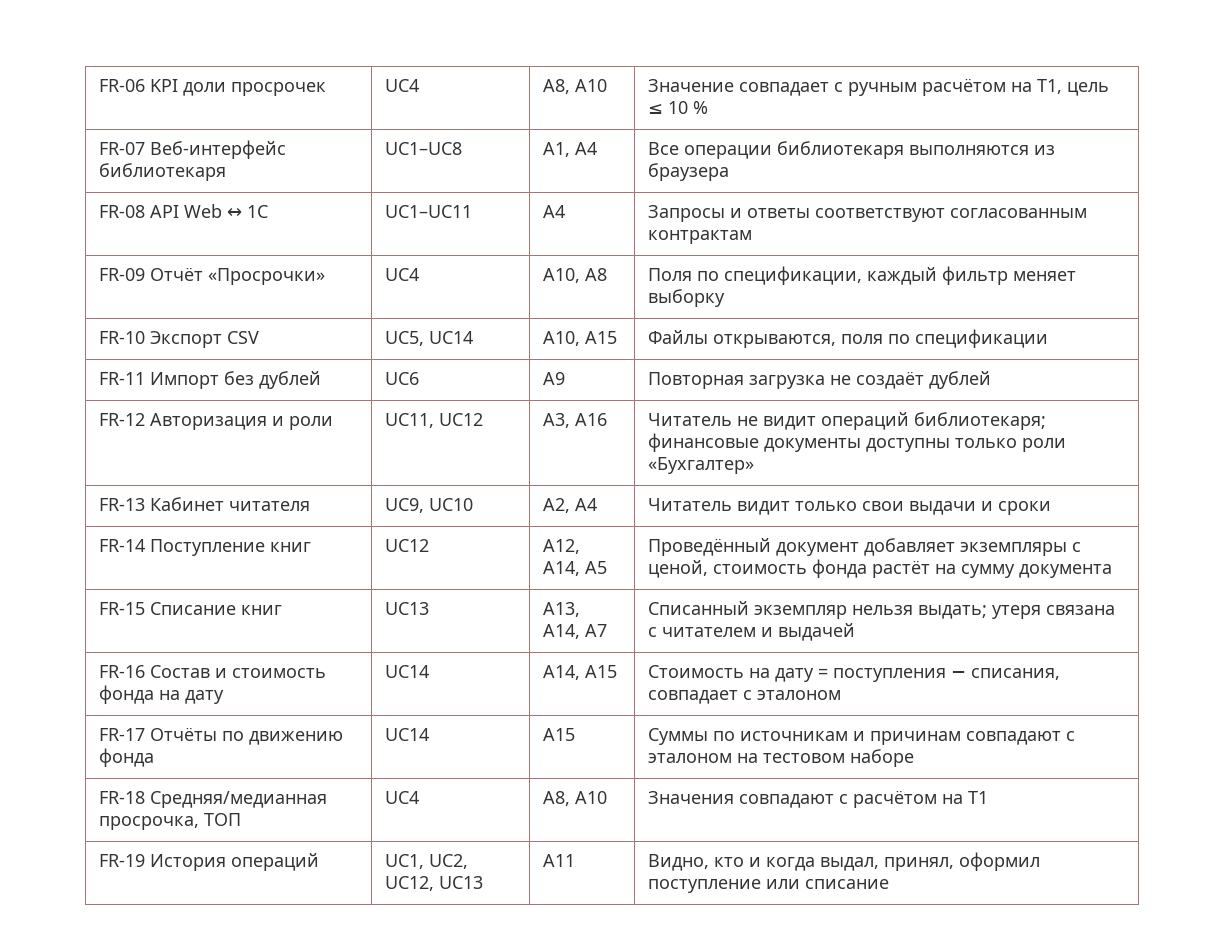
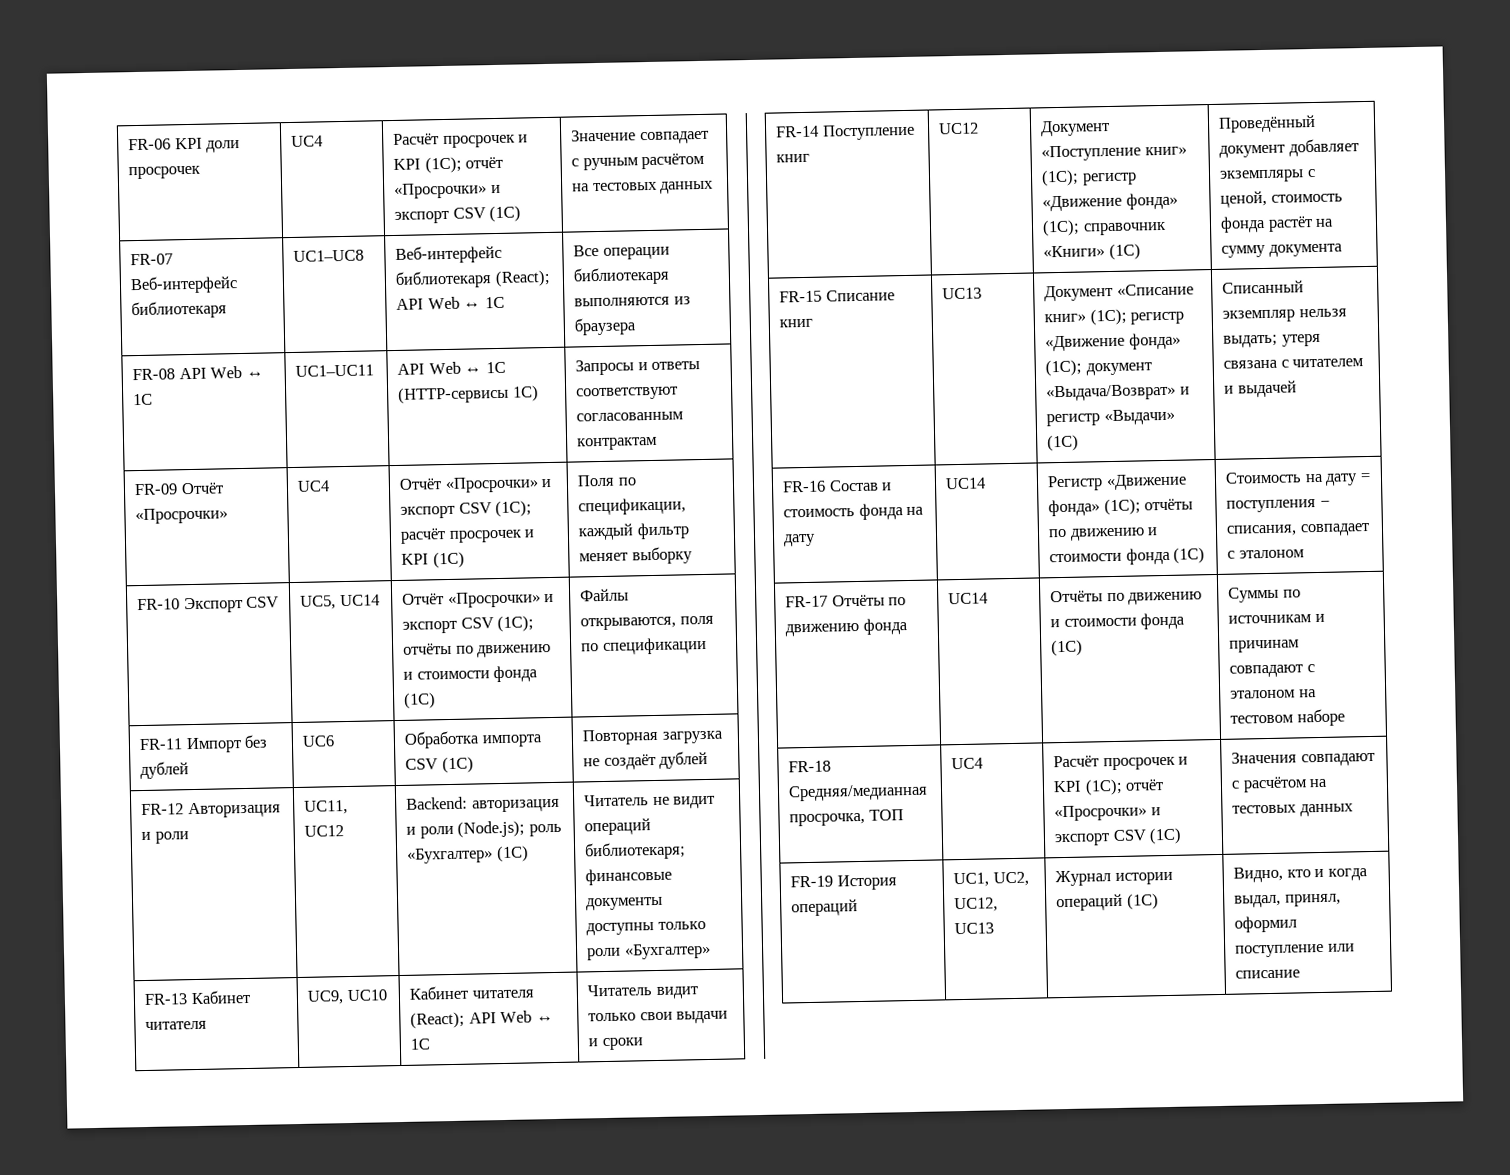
- FR-06 KPI доли просрочек | UC4 | A8, A10 | Значение совпадает с ручным расчётом на T1, цель ≤ 10 %
+ FR-06 KPI доли просрочек | UC4 | Расчёт просрочек и KPI (1С); отчёт «Просрочки» и экспорт CSV (1С) | Значение совпадает с ручным расчётом на тестовых данных
- FR-07 Веб-интерфейс библиотекаря | UC1–UC8 | A1, A4 | Все операции библиотекаря выполняются из браузера
+ FR-07 Веб-интерфейс библиотекаря | UC1–UC8 | Веб-интерфейс библиотекаря (React); API Web ↔ 1С | Все операции библиотекаря выполняются из браузера
- FR-08 API Web ↔ 1С | UC1–UC11 | A4 | Запросы и ответы соответствуют согласованным контрактам
+ FR-08 API Web ↔ 1С | UC1–UC11 | API Web ↔ 1С (HTTP-сервисы 1С) | Запросы и ответы соответствуют согласованным контрактам
- FR-09 Отчёт «Просрочки» | UC4 | A10, A8 | Поля по спецификации, каждый фильтр меняет выборку
+ FR-09 Отчёт «Просрочки» | UC4 | Отчёт «Просрочки» и экспорт CSV (1С); расчёт просрочек и KPI (1С) | Поля по спецификации, каждый фильтр меняет выборку
- FR-10 Экспорт CSV | UC5, UC14 | A10, A15 | Файлы открываются, поля по спецификации
+ FR-10 Экспорт CSV | UC5, UC14 | Отчёт «Просрочки» и экспорт CSV (1С); отчёты по движению и стоимости фонда (1С) | Файлы открываются, поля по спецификации
- FR-11 Импорт без дублей | UC6 | A9 | Повторная загрузка не создаёт дублей
+ FR-11 Импорт без дублей | UC6 | Обработка импорта CSV (1С) | Повторная загрузка не создаёт дублей
- FR-12 Авторизация и роли | UC11, UC12 | A3, A16 | Читатель не видит операций библиотекаря; финансовые документы доступны только роли «Бухгалтер»
+ FR-12 Авторизация и роли | UC11, UC12 | Backend: авторизация и роли (Node.js); роль «Бухгалтер» (1С) | Читатель не видит операций библиотекаря; финансовые документы доступны только роли «Бухгалтер»
- FR-13 Кабинет читателя | UC9, UC10 | A2, A4 | Читатель видит только свои выдачи и сроки
+ FR-13 Кабинет читателя | UC9, UC10 | Кабинет читателя (React); API Web ↔ 1С | Читатель видит только свои выдачи и сроки
- FR-14 Поступление книг | UC12 | A12, A14, A5 | Проведённый документ добавляет экземпляры с ценой, стоимость фонда растёт на сумму документа
+ FR-14 Поступление книг | UC12 | Документ «Поступление книг» (1С); регистр «Движение фонда» (1С); справочник «Книги» (1С) | Проведённый документ добавляет экземпляры с ценой, стоимость фонда растёт на сумму документа
- FR-15 Списание книг | UC13 | A13, A14, A7 | Списанный экземпляр нельзя выдать; утеря связана с читателем и выдачей
+ FR-15 Списание книг | UC13 | Документ «Списание книг» (1С); регистр «Движение фонда» (1С); документ «Выдача/Возврат» и регистр «Выдачи» (1С) | Списанный экземпляр нельзя выдать; утеря связана с читателем и выдачей
- FR-16 Состав и стоимость фонда на дату | UC14 | A14, A15 | Стоимость на дату = поступления − списания, совпадает с эталоном
+ FR-16 Состав и стоимость фонда на дату | UC14 | Регистр «Движение фонда» (1С); отчёты по движению и стоимости фонда (1С) | Стоимость на дату = поступления − списания, совпадает с эталоном
- FR-17 Отчёты по движению фонда | UC14 | A15 | Суммы по источникам и причинам совпадают с эталоном на тестовом наборе
+ FR-17 Отчёты по движению фонда | UC14 | Отчёты по движению и стоимости фонда (1С) | Суммы по источникам и причинам совпадают с эталоном на тестовом наборе
- FR-18 Средняя/медианная просрочка, ТОП | UC4 | A8, A10 | Значения совпадают с расчётом на T1
+ FR-18 Средняя/медианная просрочка, ТОП | UC4 | Расчёт просрочек и KPI (1С); отчёт «Просрочки» и экспорт CSV (1С) | Значения совпадают с расчётом на тестовых данных
- FR-19 История операций | UC1, UC2, UC12, UC13 | A11 | Видно, кто и когда выдал, принял, оформил поступление или списание
+ FR-19 История операций | UC1, UC2, UC12, UC13 | Журнал истории операций (1С) | Видно, кто и когда выдал, принял, оформил поступление или списание

